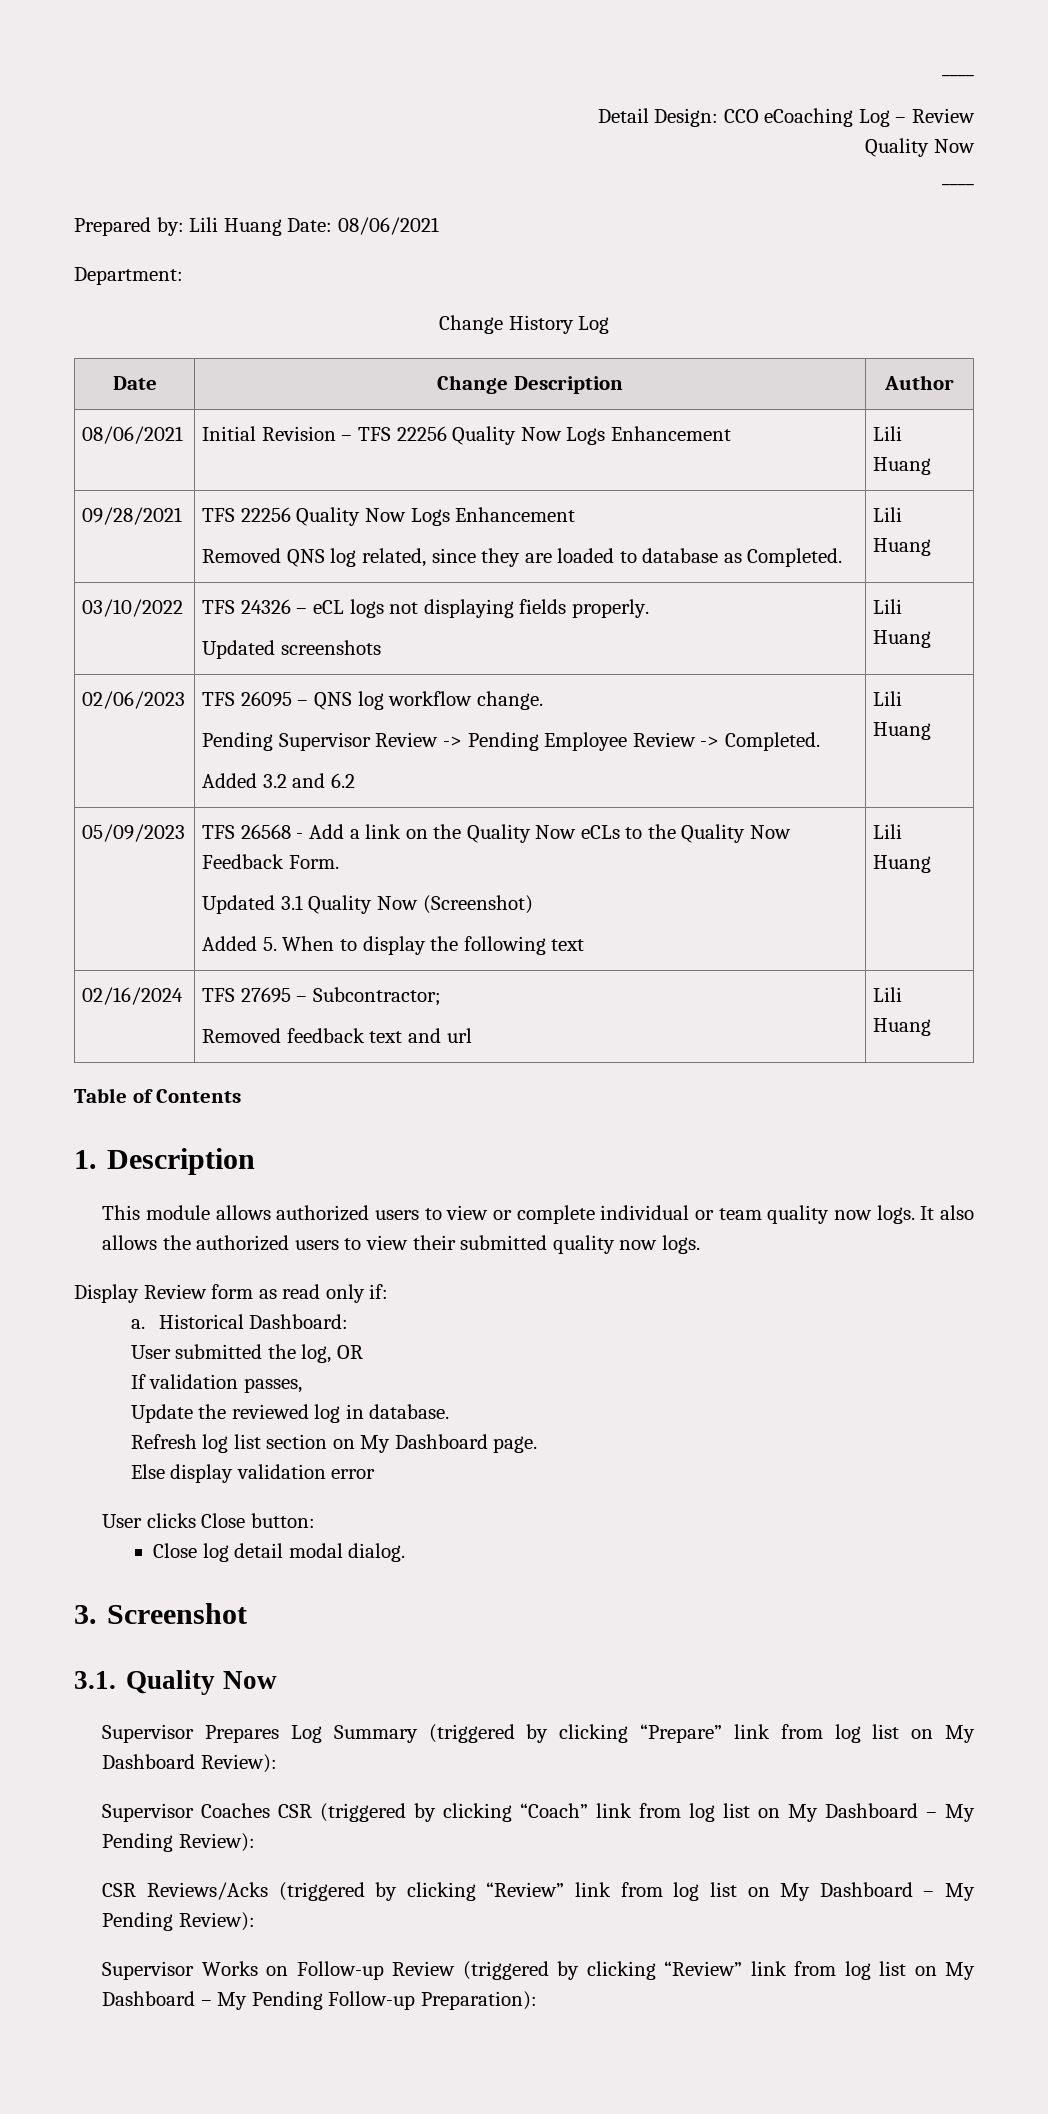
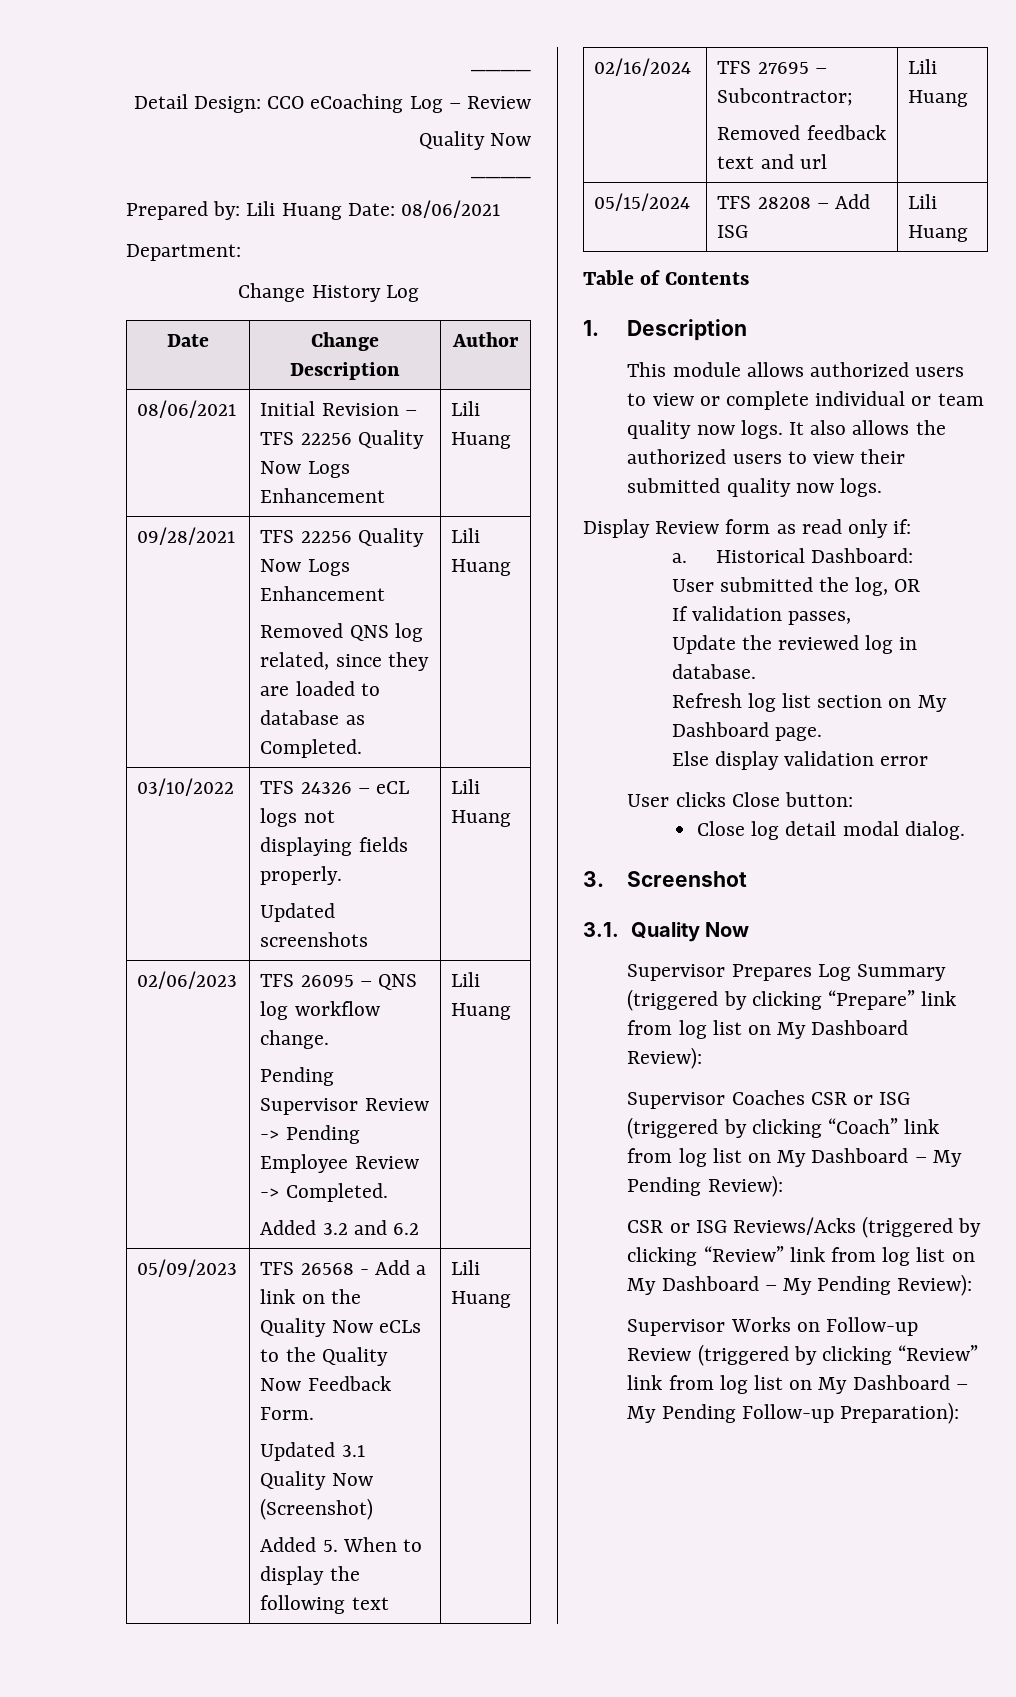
+ 05/15/2024 | TFS 28208 – Add ISG | Lili Huang
- Supervisor Coaches CSR (triggered by clicking “Coach” link from log list on My Dashboard – My Pending Review):
+ Supervisor Coaches CSR or ISG (triggered by clicking “Coach” link from log list on My Dashboard – My Pending Review):
- CSR Reviews/Acks (triggered by clicking “Review” link from log list on My Dashboard – My Pending Review):
+ CSR or ISG Reviews/Acks (triggered by clicking “Review” link from log list on My Dashboard – My Pending Review):

